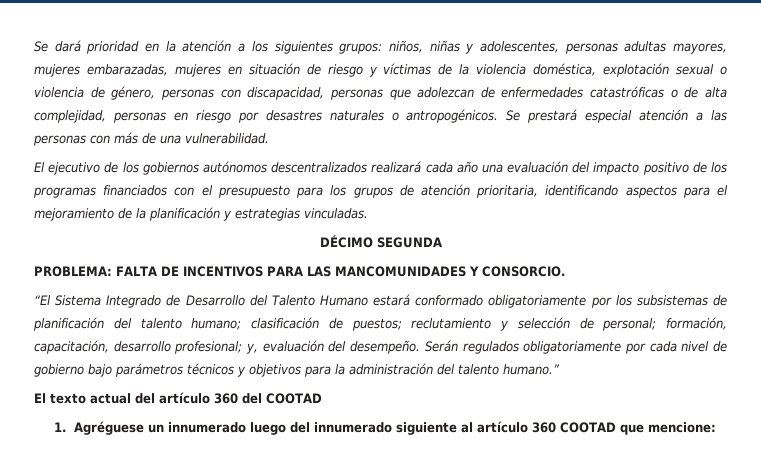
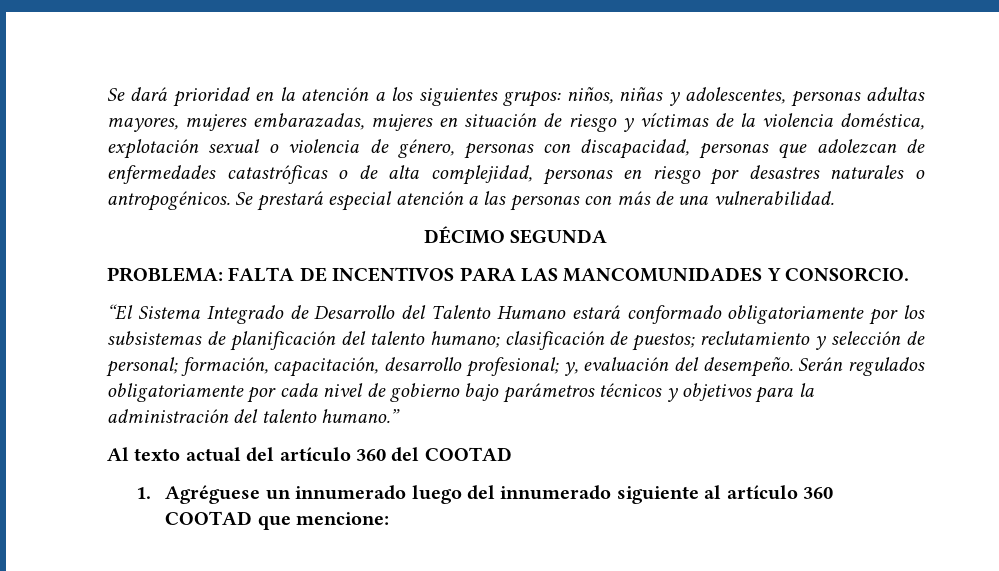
- El ejecutivo de los gobiernos autónomos descentralizados realizará cada año una evaluación del impacto positivo de los programas financiados con el presupuesto para los grupos de atención prioritaria, identificando aspectos para el mejoramiento de la planificación y estrategias vinculadas.
- El texto actual del artículo 360 del COOTAD
+ Al texto actual del artículo 360 del COOTAD

